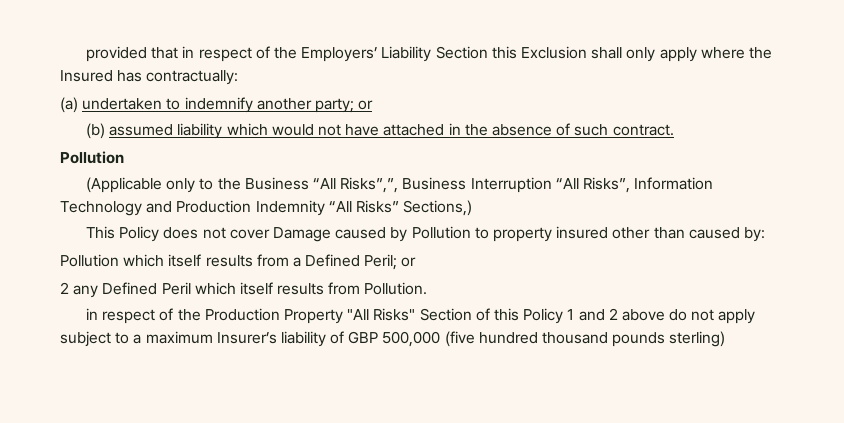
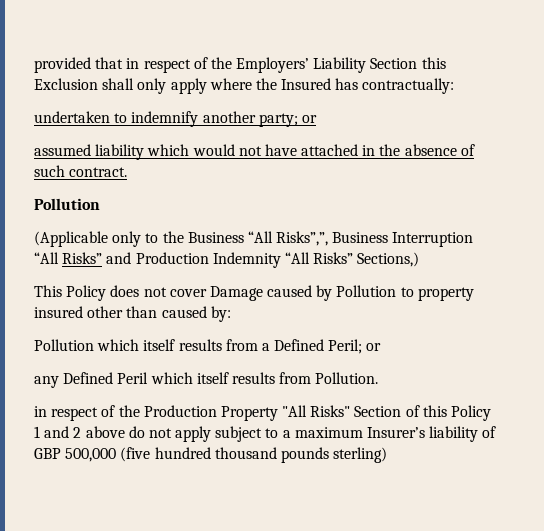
- (a) undertaken to indemnify another party; or
+ undertaken to indemnify another party; or
- (b) assumed liability which would not have attached in the absence of such contract.
+ assumed liability which would not have attached in the absence of such contract.
- (Applicable only to the Business “All Risks”,”, Business Interruption “All Risks”, Information Technology and Production Indemnity “All Risks” Sections,)
+ (Applicable only to the Business “All Risks”,”, Business Interruption “All Risks” and Production Indemnity “All Risks” Sections,)
- 2 any Defined Peril which itself results from Pollution.
+ any Defined Peril which itself results from Pollution.

